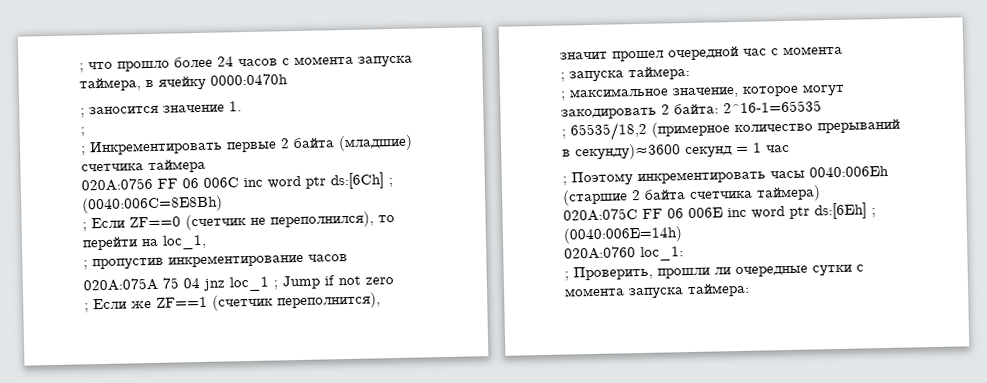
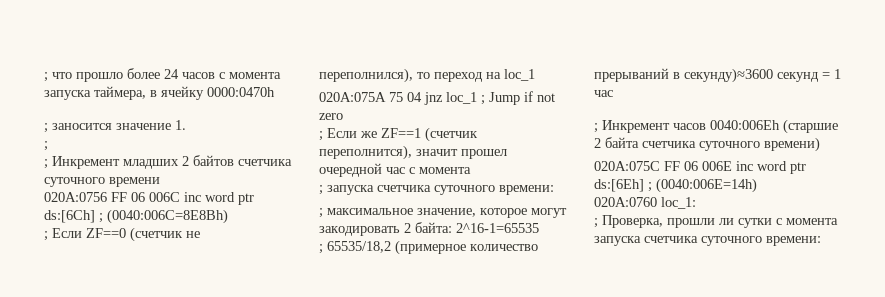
- ; Инкрементировать первые 2 байта (младшие) счетчика таймера
+ ; Инкремент младших 2 байтов счетчика суточного времени
- ; Если ZF==0 (счетчик не переполнился), то перейти на loc_1,
- ; пропустив инкрементирование часов
+ ; Если ZF==0 (счетчик не переполнился), то переход на loc_1
- ; запуска таймера:
+ ; запуска счетчика суточного времени:
- ; Поэтому инкрементировать часы 0040:006Eh (старшие 2 байта счетчика таймера)
+ ; Инкремент часов 0040:006Eh (старшие 2 байта счетчика суточного времени)
- ; Проверить, прошли ли очередные сутки с момента запуска таймера:
+ ; Проверка, прошли ли сутки с момента запуска счетчика суточного времени:

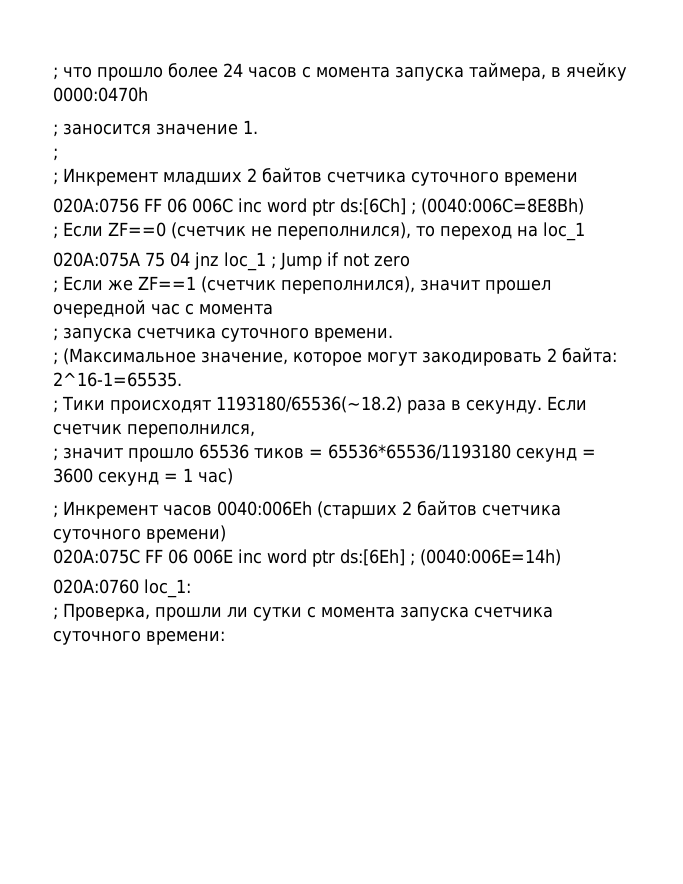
- ; Если же ZF==1 (счетчик переполнится), значит прошел очередной час с момента
+ ; Если же ZF==1 (счетчик переполнился), значит прошел очередной час с момента
- ; запуска счетчика суточного времени:
- ; максимальное значение, которое могут закодировать 2 байта: 2^16-1=65535
- ; 65535/18,2 (примерное количество прерываний в секунду)≈3600 секунд = 1 час
+ ; запуска счетчика суточного времени.
+ ; (Максимальное значение, которое могут закодировать 2 байта: 2^16-1=65535.
+ ; Тики происходят 1193180/65536(~18.2) раза в секунду. Если счетчик переполнился,
+ ; значит прошло 65536 тиков = 65536*65536/1193180 секунд = 3600 секунд = 1 час)
- ; Инкремент часов 0040:006Eh (старшие 2 байта счетчика суточного времени)
+ ; Инкремент часов 0040:006Eh (старших 2 байтов счетчика суточного времени)

